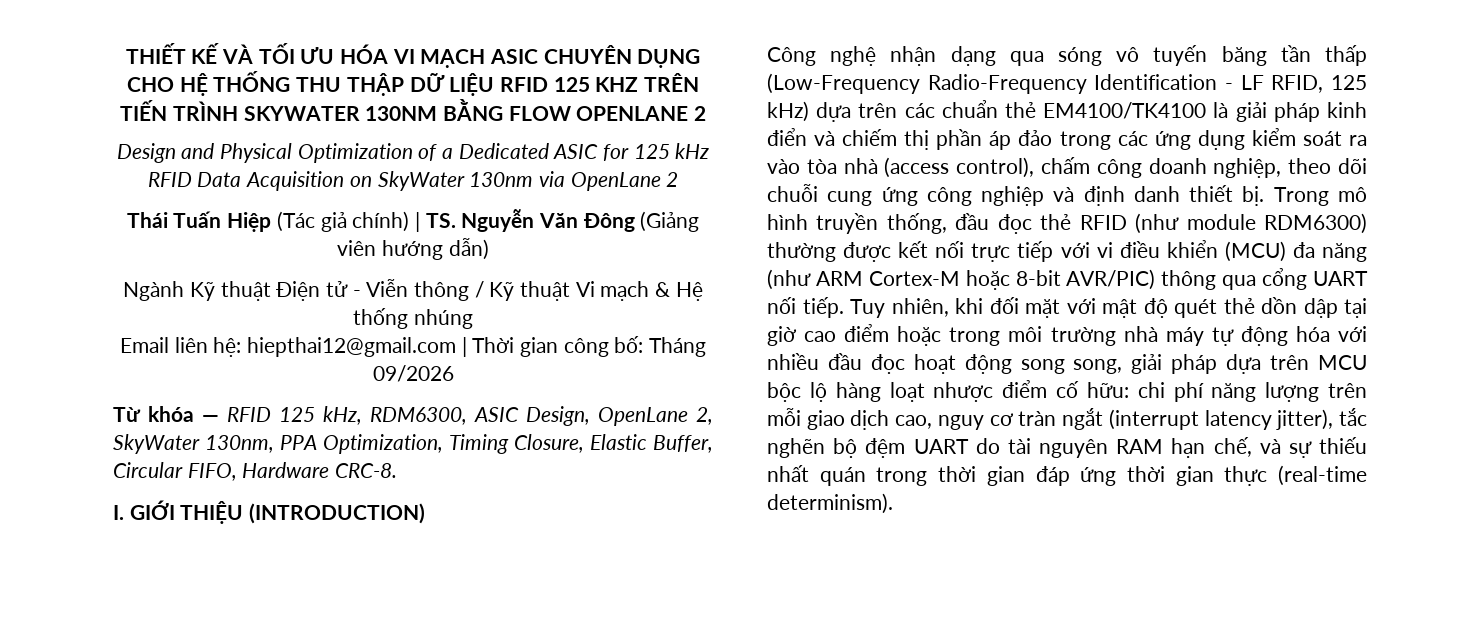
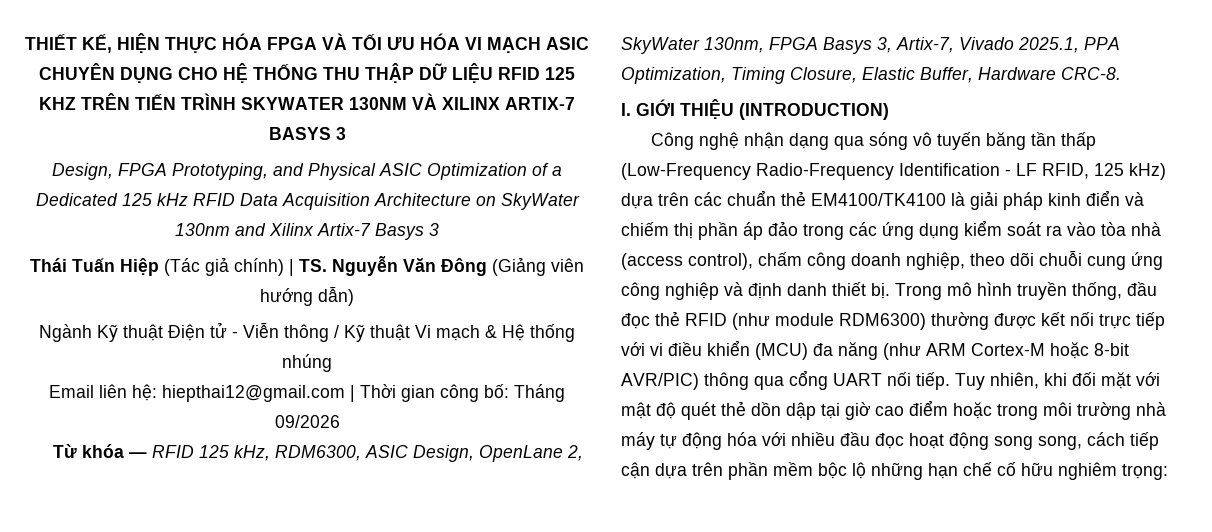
- THIẾT KẾ VÀ TỐI ƯU HÓA VI MẠCH ASIC CHUYÊN DỤNG CHO HỆ THỐNG THU THẬP DỮ LIỆU RFID 125 KHZ TRÊN TIẾN TRÌNH SKYWATER 130NM BẰNG FLOW OPENLANE 2
- Design and Physical Optimization of a Dedicated ASIC for 125 kHz RFID Data Acquisition on SkyWater 130nm via OpenLane 2
+ THIẾT KẾ, HIỆN THỰC HÓA FPGA VÀ TỐI ƯU HÓA VI MẠCH ASIC CHUYÊN DỤNG CHO HỆ THỐNG THU THẬP DỮ LIỆU RFID 125 KHZ TRÊN TIẾN TRÌNH SKYWATER 130NM VÀ XILINX ARTIX-7 BASYS 3
+ Design, FPGA Prototyping, and Physical ASIC Optimization of a Dedicated 125 kHz RFID Data Acquisition Architecture on SkyWater 130nm and Xilinx Artix-7 Basys 3
- Từ khóa — RFID 125 kHz, RDM6300, ASIC Design, OpenLane 2, SkyWater 130nm, PPA Optimization, Timing Closure, Elastic Buffer, Circular FIFO, Hardware CRC-8.
+ Từ khóa — RFID 125 kHz, RDM6300, ASIC Design, OpenLane 2, SkyWater 130nm, FPGA Basys 3, Artix-7, Vivado 2025.1, PPA Optimization, Timing Closure, Elastic Buffer, Hardware CRC-8.
- Tuy nhiên, khi đối mặt với mật độ quét thẻ dồn dập tại giờ cao điểm hoặc trong môi trường nhà máy tự động hóa với nhiều đầu đọc hoạt động song song, giải pháp dựa trên MCU bộc lộ hàng loạt nhược điểm cố hữu: chi phí năng lượng trên mỗi giao dịch cao, nguy cơ tràn ngắt (interrupt latency jitter), tắc nghẽn bộ đệm UART do tài nguyên RAM hạn chế, và sự thiếu nhất quán trong thời gian đáp ứng thời gian thực (real-time determinism).
+ Tuy nhiên, khi đối mặt với mật độ quét thẻ dồn dập tại giờ cao điểm hoặc trong môi trường nhà máy tự động hóa với nhiều đầu đọc hoạt động song song, cách tiếp cận dựa trên phần mềm bộc lộ những hạn chế cố hữu nghiêm trọng:

